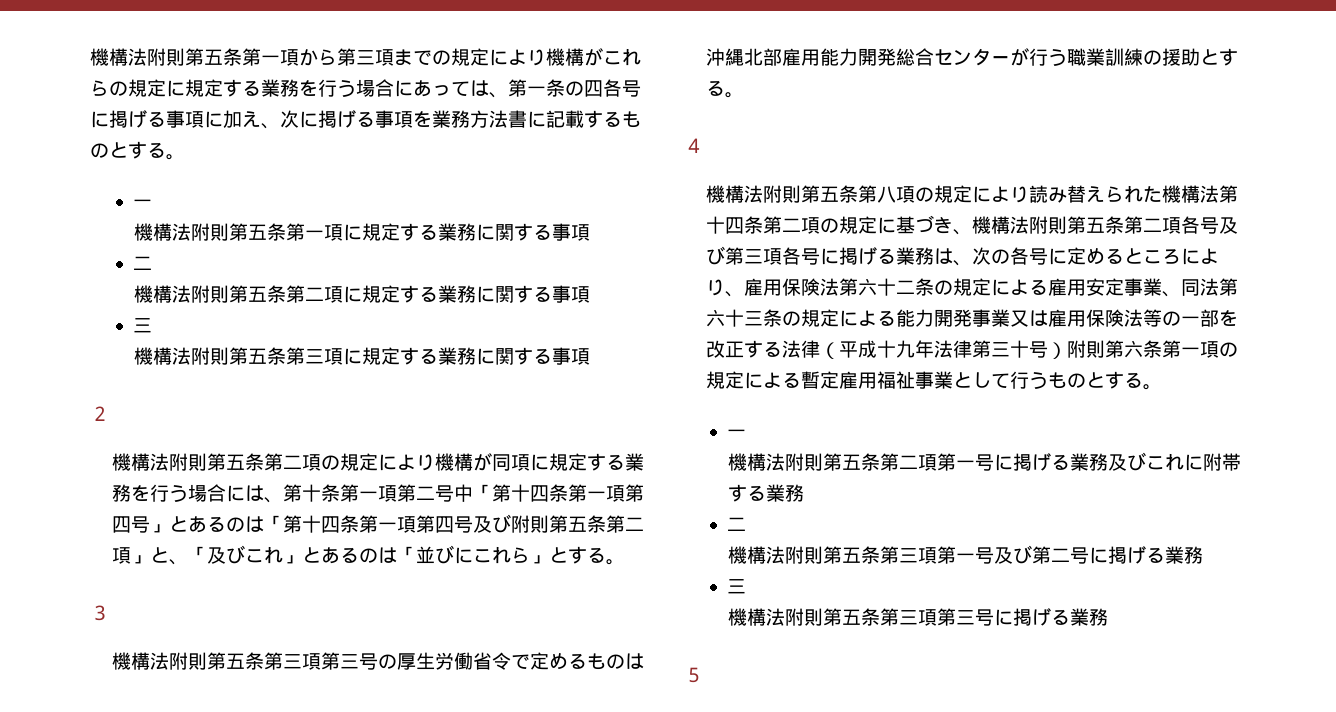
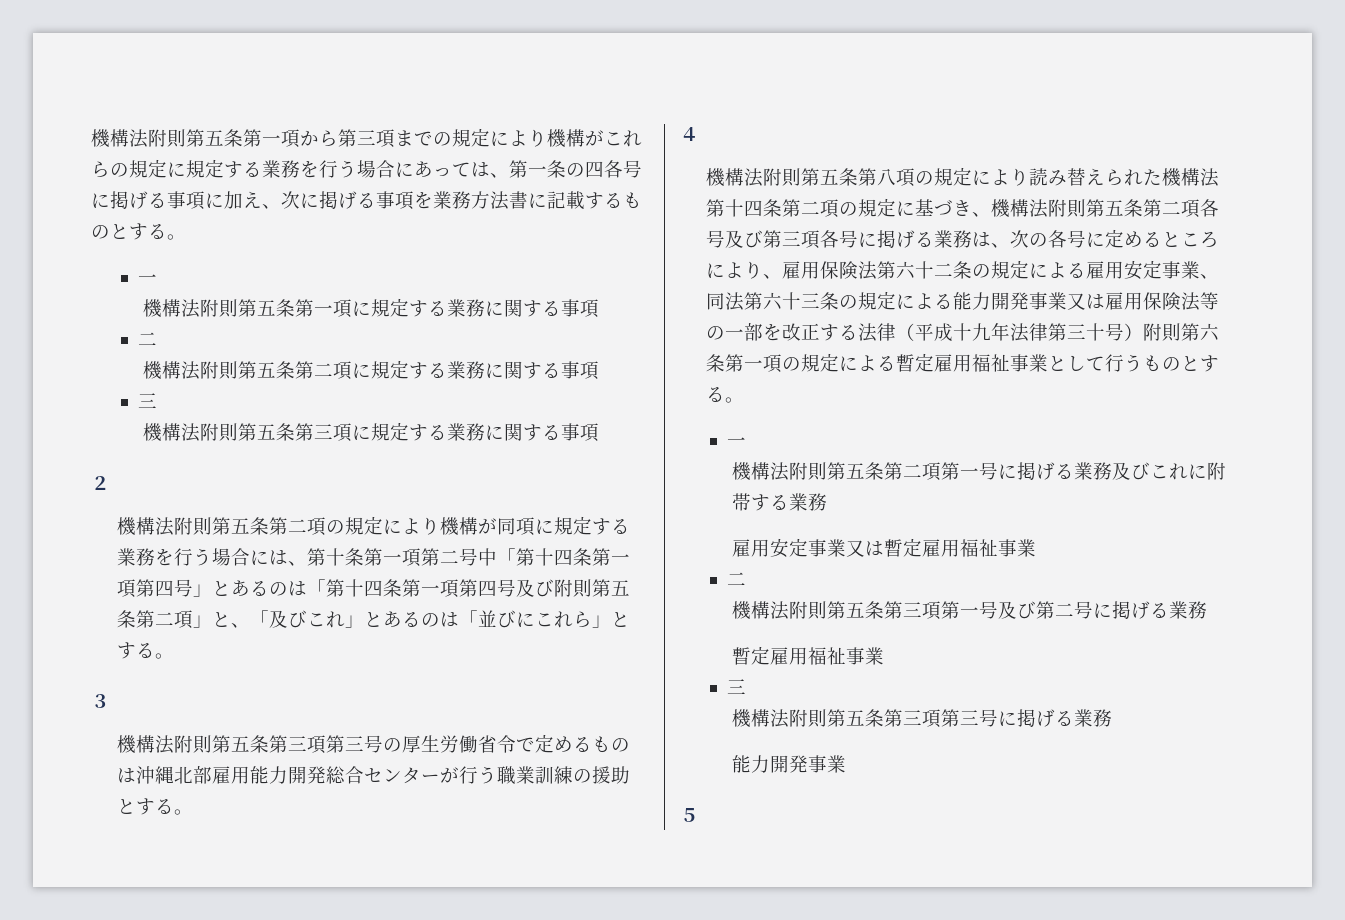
+ 雇用安定事業又は暫定雇用福祉事業
  機構法附則第五条第三項第一号及び第二号に掲げる業務
+ 暫定雇用福祉事業
  機構法附則第五条第三項第三号に掲げる業務
+ 能力開発事業

